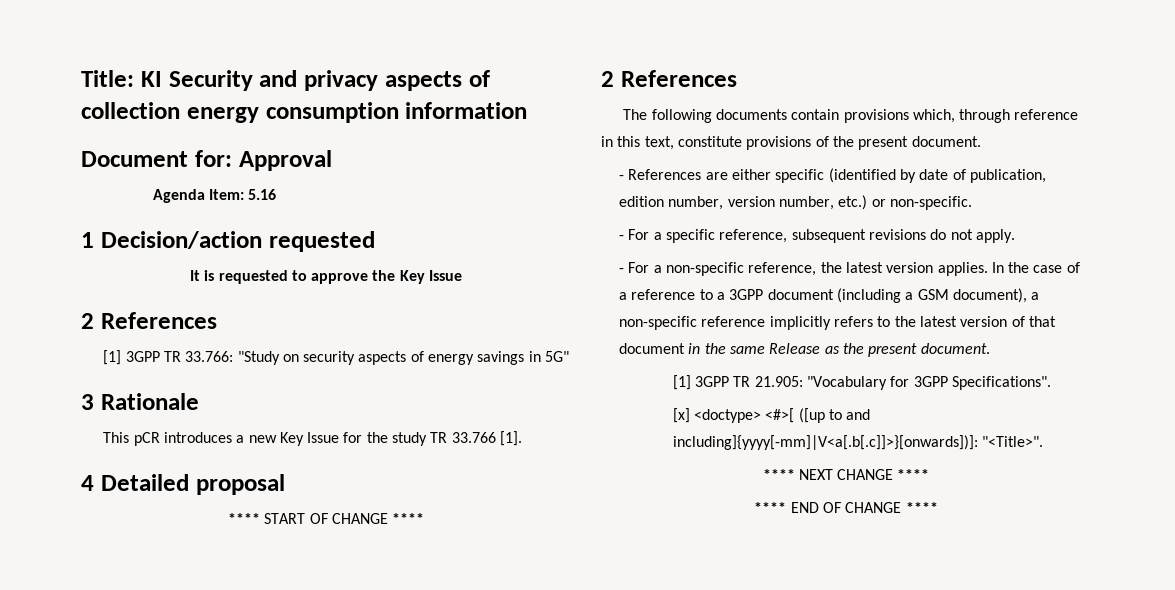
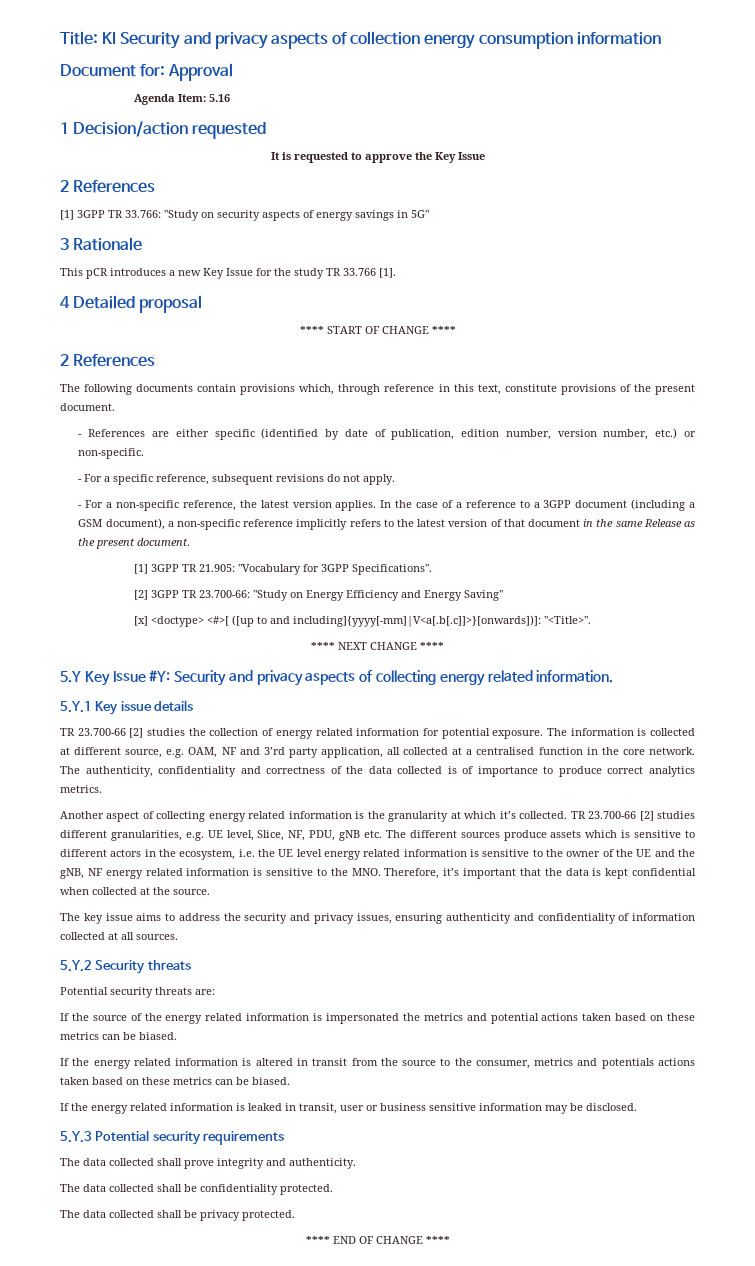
+ [2] 3GPP TR 23.700-66: "Study on Energy Efficiency and Energy Saving"
+ 5.Y Key Issue #Y: Security and privacy aspects of collecting energy related information.
+ 5.Y.1 Key issue details
+ TR 23.700-66 [2] studies the collection of energy related information for potential exposure. The information is collected at different source, e.g. OAM, NF and 3’rd party application, all collected at a centralised function in the core network. The authenticity, confidentiality and correctness of the data collected is of importance to produce correct analytics metrics.
+ Another aspect of collecting energy related information is the granularity at which it’s collected. TR 23.700-66 [2] studies different granularities, e.g. UE level, Slice, NF, PDU, gNB etc. The different sources produce assets which is sensitive to different actors in the ecosystem, i.e. the UE level energy related information is sensitive to the owner of the UE and the gNB, NF energy related information is sensitive to the MNO. Therefore, it’s important that the data is kept confidential when collected at the source.
+ The key issue aims to address the security and privacy issues, ensuring authenticity and confidentiality of information collected at all sources.
+ 5.Y.2 Security threats
+ Potential security threats are:
+ If the source of the energy related information is impersonated the metrics and potential actions taken based on these metrics can be biased.
+ If the energy related information is altered in transit from the source to the consumer, metrics and potentials actions taken based on these metrics can be biased.
+ If the energy related information is leaked in transit, user or business sensitive information may be disclosed.
+ 5.Y.3 Potential security requirements
+ The data collected shall prove integrity and authenticity.
+ The data collected shall be confidentiality protected.
+ The data collected shall be privacy protected.

